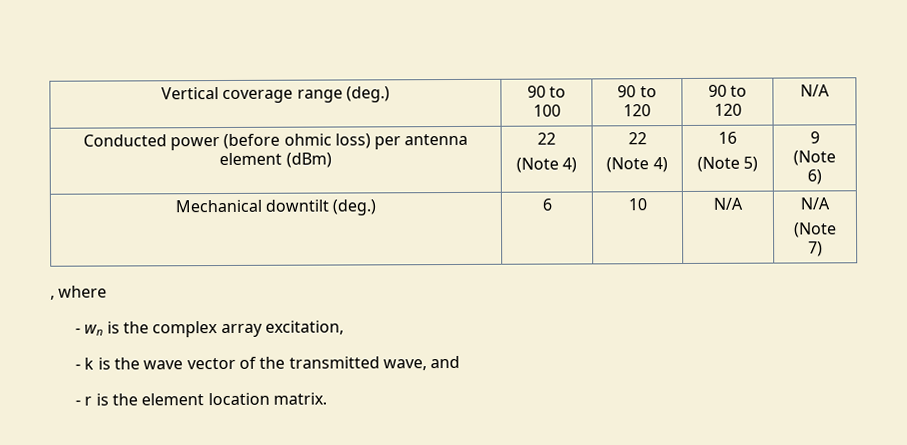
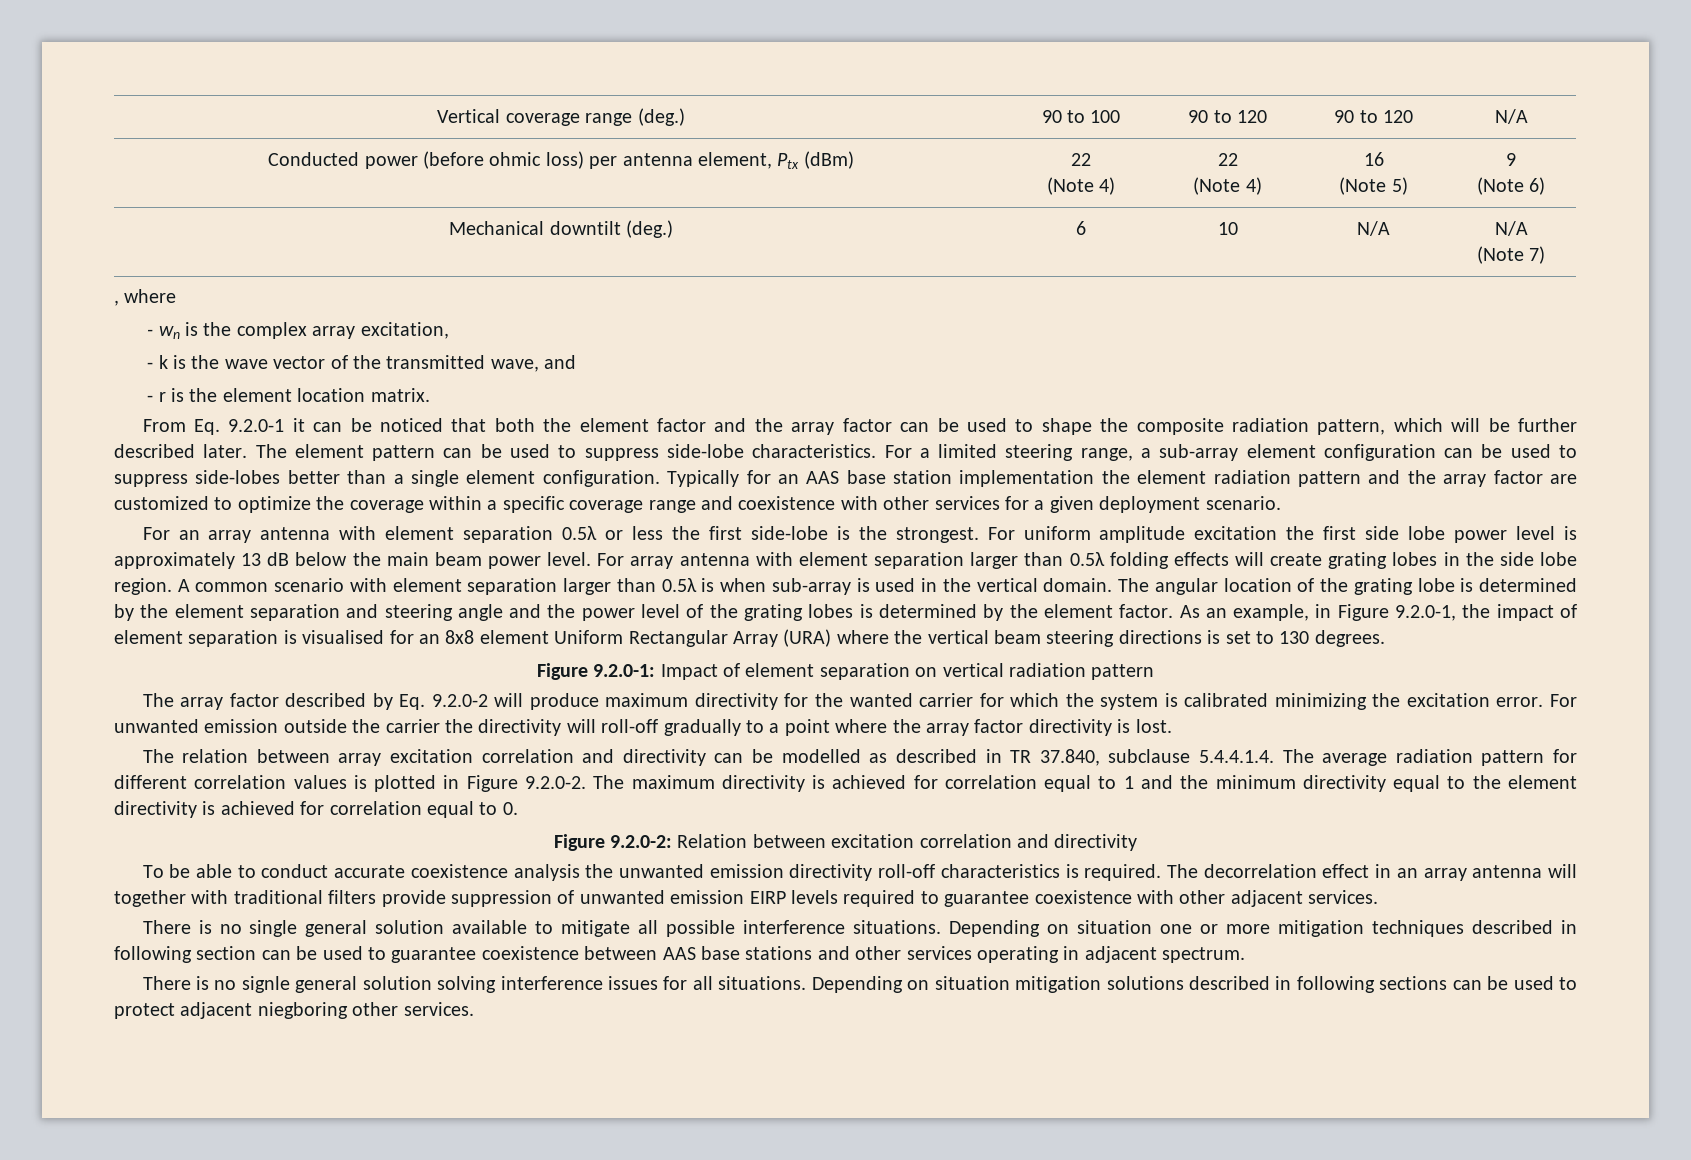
- Conducted power (before ohmic loss) per antenna element (dBm) | 22
+ Conducted power (before ohmic loss) per antenna element, Ptx (dBm) | 22
+ From Eq. 9.2.0-1 it can be noticed that both the element factor and the array factor can be used to shape the composite radiation pattern, which will be further described later. The element pattern can be used to suppress side-lobe characteristics. For a limited steering range, a sub-array element configuration can be used to suppress side-lobes better than a single element configuration. Typically for an AAS base station implementation the element radiation pattern and the array factor are customized to optimize the coverage within a specific coverage range and coexistence with other services for a given deployment scenario.
+ For an array antenna with element separation 0.5λ or less the first side-lobe is the strongest. For uniform amplitude excitation the first side lobe power level is approximately 13 dB below the main beam power level. For array antenna with element separation larger than 0.5λ folding effects will create grating lobes in the side lobe region. A common scenario with element separation larger than 0.5λ is when sub-array is used in the vertical domain. The angular location of the grating lobe is determined by the element separation and steering angle and the power level of the grating lobes is determined by the element factor. As an example, in Figure 9.2.0-1, the impact of element separation is visualised for an 8x8 element Uniform Rectangular Array (URA) where the vertical beam steering directions is set to 130 degrees.
+ Figure 9.2.0-1: Impact of element separation on vertical radiation pattern
+ The array factor described by Eq. 9.2.0-2 will produce maximum directivity for the wanted carrier for which the system is calibrated minimizing the excitation error. For unwanted emission outside the carrier the directivity will roll-off gradually to a point where the array factor directivity is lost.
+ The relation between array excitation correlation and directivity can be modelled as described in TR 37.840, subclause 5.4.4.1.4. The average radiation pattern for different correlation values is plotted in Figure 9.2.0-2. The maximum directivity is achieved for correlation equal to 1 and the minimum directivity equal to the element directivity is achieved for correlation equal to 0.
+ Figure 9.2.0-2: Relation between excitation correlation and directivity
+ To be able to conduct accurate coexistence analysis the unwanted emission directivity roll-off characteristics is required. The decorrelation effect in an array antenna will together with traditional filters provide suppression of unwanted emission EIRP levels required to guarantee coexistence with other adjacent services.
+ There is no single general solution available to mitigate all possible interference situations. Depending on situation one or more mitigation techniques described in following section can be used to guarantee coexistence between AAS base stations and other services operating in adjacent spectrum.
+ There is no signle general solution solving interference issues for all situations. Depending on situation mitigation solutions described in following sections can be used to protect adjacent niegboring other services.

